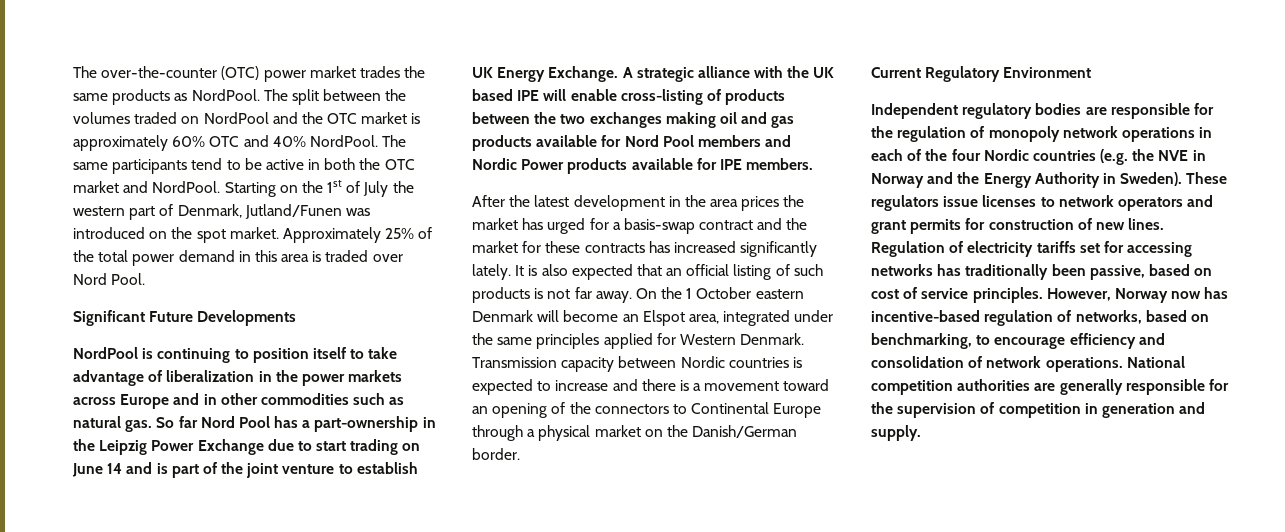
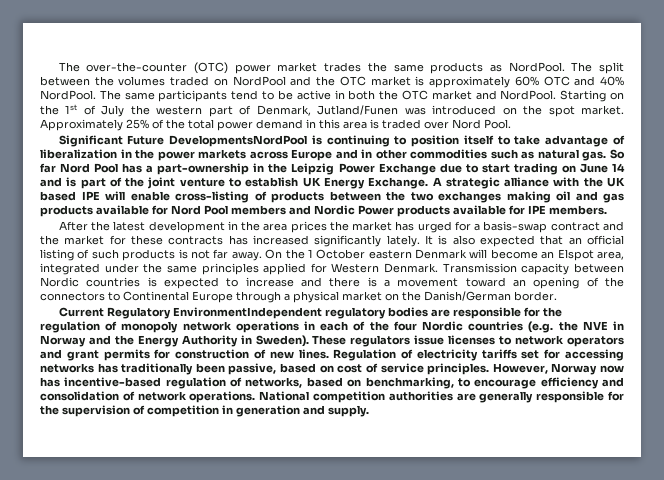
- Significant Future Developments
- NordPool is continuing to position itself to take advantage of liberalization in the power markets across Europe and in other commodities such as natural gas.
+ Significant Future DevelopmentsNordPool is continuing to position itself to take advantage of liberalization in the power markets across Europe and in other commodities such as natural gas.
- Current Regulatory Environment
- Independent regulatory bodies are responsible for the regulation of monopoly network operations in each of the four Nordic countries (e.g. the NVE in Norway and the Energy Authority in Sweden).
+ Current Regulatory EnvironmentIndependent regulatory bodies are responsible for the regulation of monopoly network operations in each of the four Nordic countries (e.g. the NVE in Norway and the Energy Authority in Sweden).

